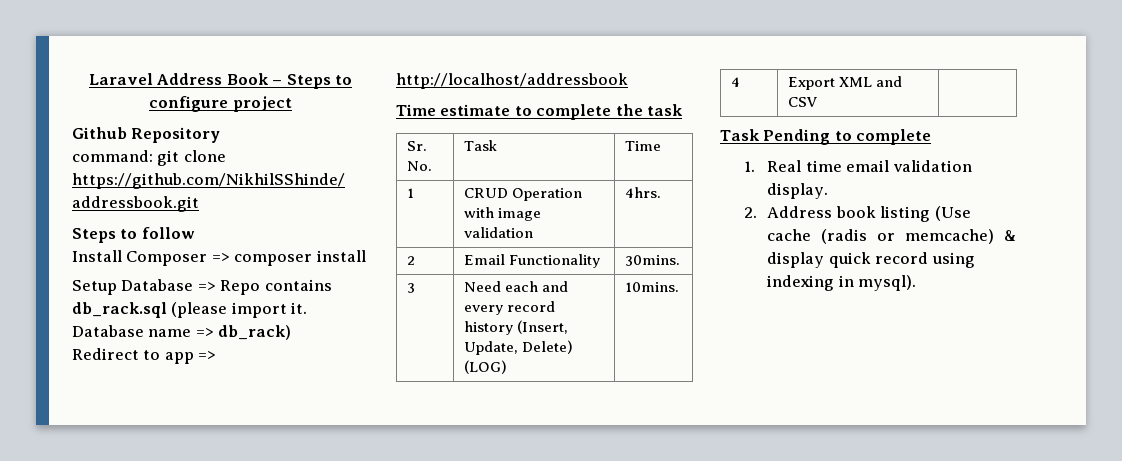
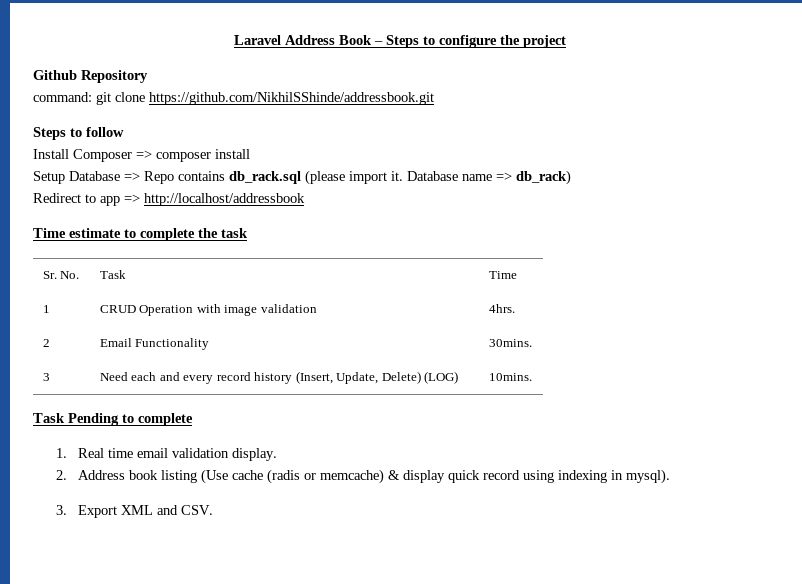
- Laravel Address Book – Steps to configure project
+ Laravel Address Book – Steps to configure the project
- 4 | Export XML and CSV |
+ 3. Export XML and CSV.

